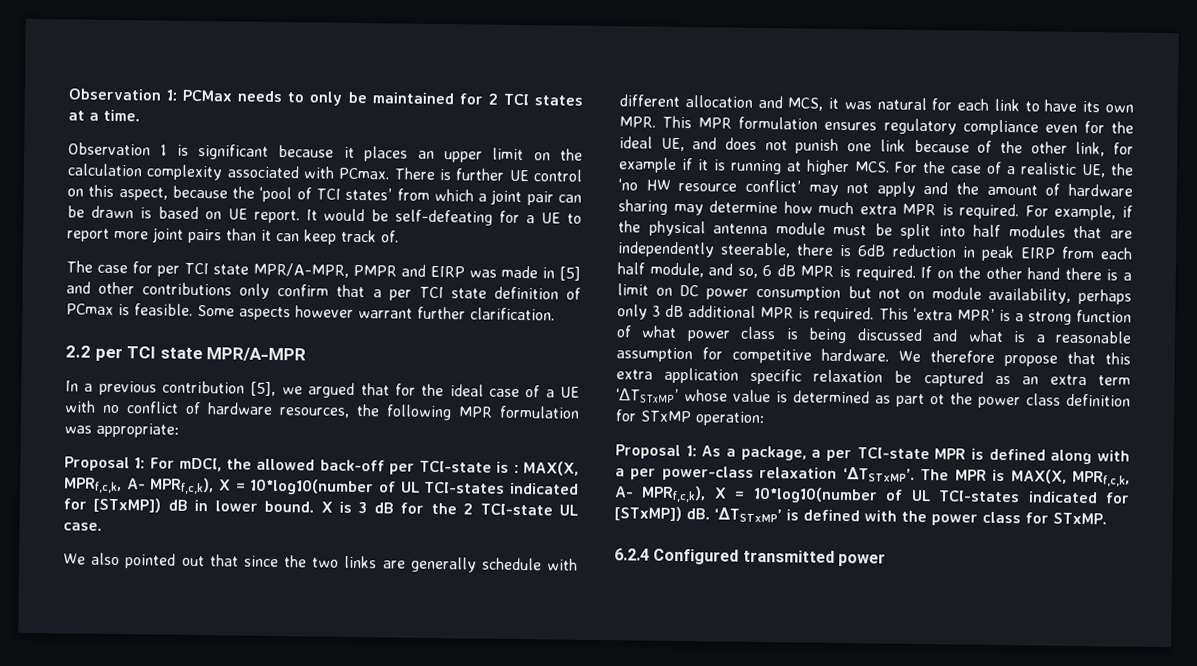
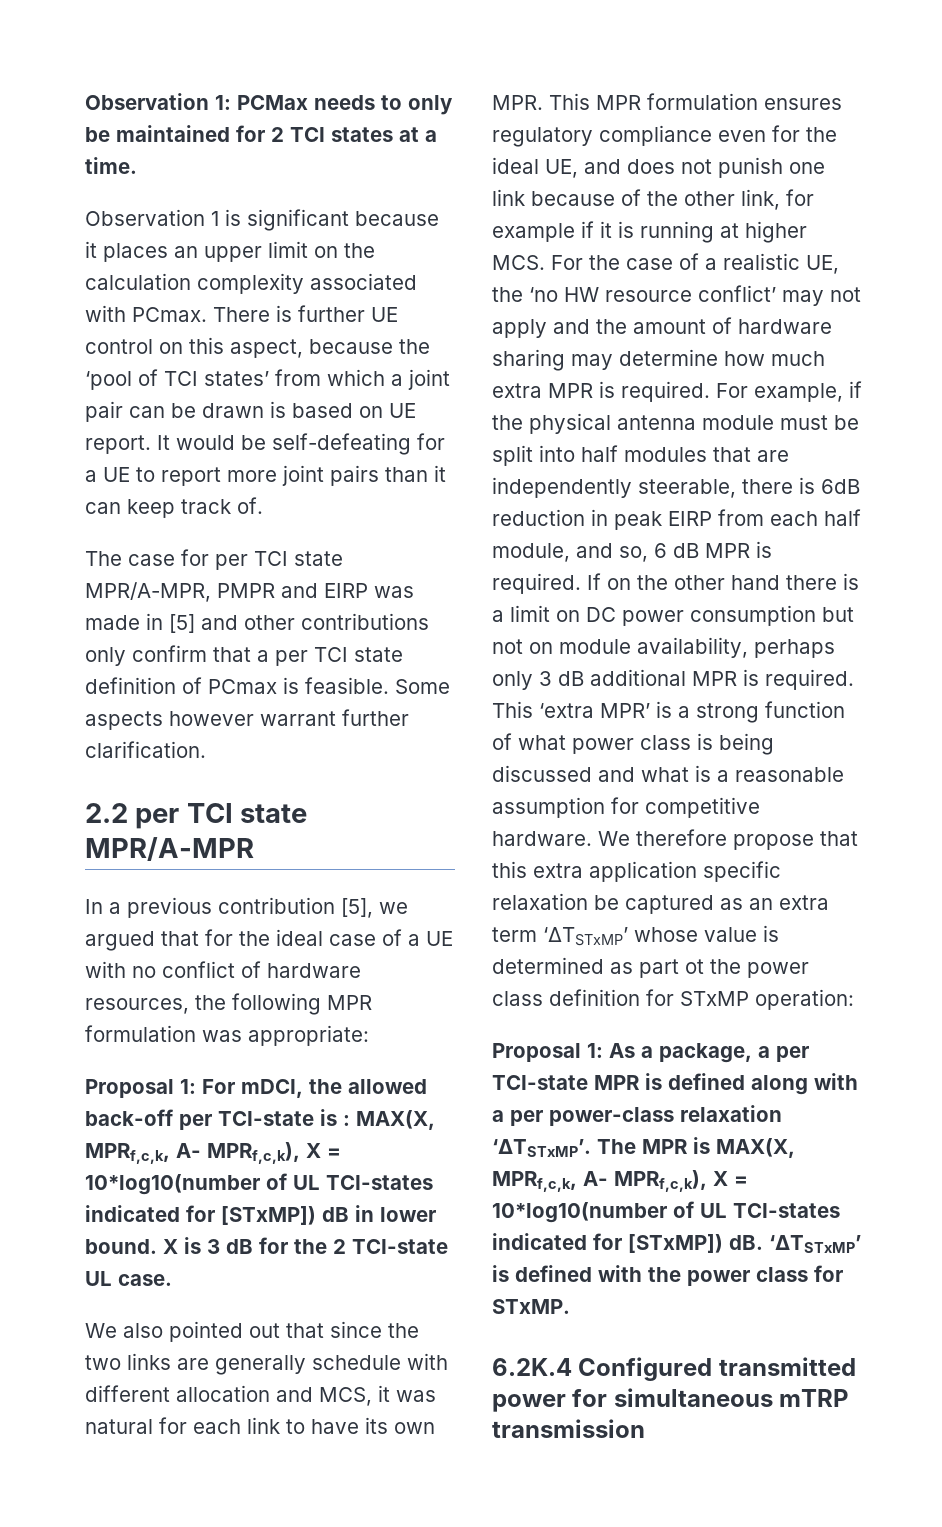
- 6.2.4 Configured transmitted power
+ 6.2K.4 Configured transmitted power for simultaneous mTRP transmission

